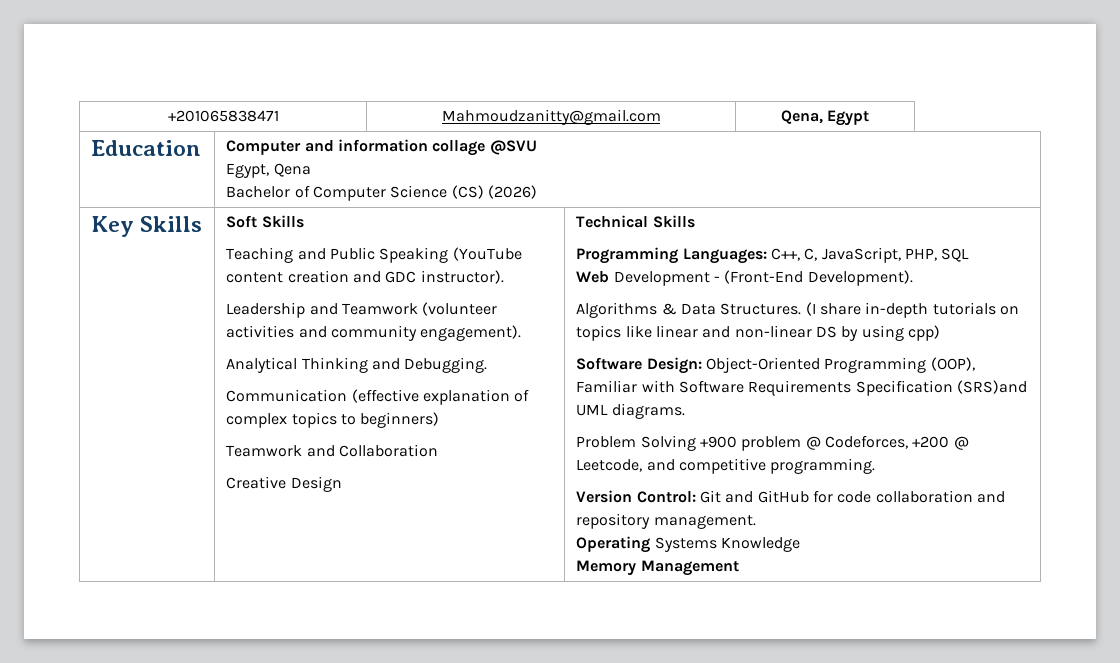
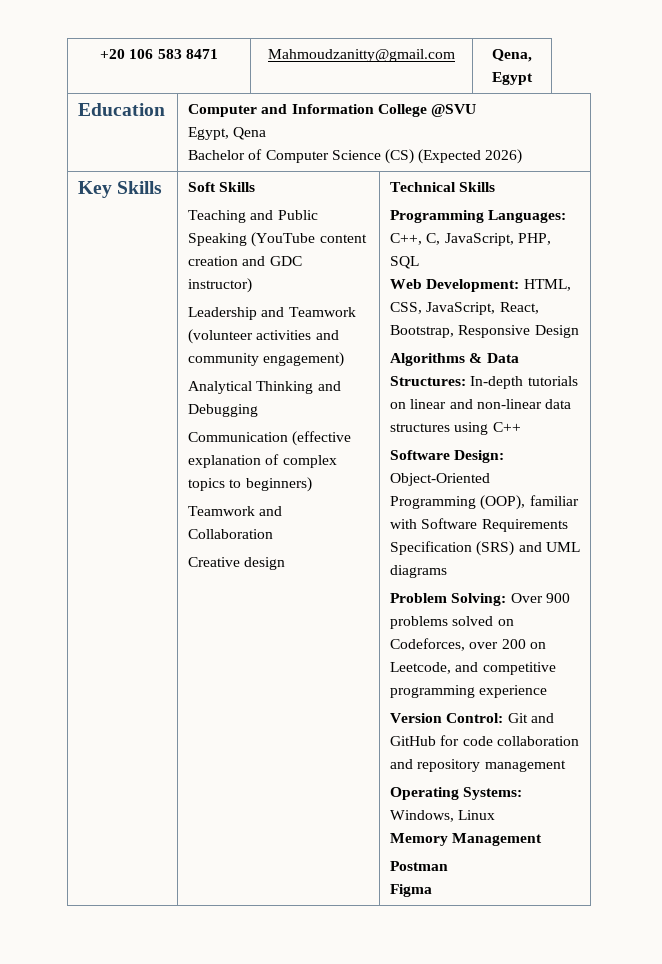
- +201065838471 | Mahmoudzanitty@gmail.com | Qena, Egypt
+ +20 106 583 8471 | Mahmoudzanitty@gmail.com | Qena, Egypt
- Education | Computer and information collage @SVU
+ Education | Computer and Information College @SVU
  Egypt, Qena
- Bachelor of Computer Science (CS) (2026)
+ Bachelor of Computer Science (CS) (Expected 2026)
- Teaching and Public Speaking (YouTube content creation and GDC instructor).
+ Teaching and Public Speaking (YouTube content creation and GDC instructor)
- Leadership and Teamwork (volunteer activities and community engagement).
+ Leadership and Teamwork (volunteer activities and community engagement)
- Analytical Thinking and Debugging.
+ Analytical Thinking and Debugging
- Creative Design
+ Creative design
- Web Development - (Front-End Development).
- Algorithms & Data Structures. (I share in-depth tutorials on topics like linear and non-linear DS by using cpp)
+ Web Development: HTML, CSS, JavaScript, React, Bootstrap, Responsive Design
+ Algorithms & Data Structures: In-depth tutorials on linear and non-linear data structures using C++
- Software Design: Object-Oriented Programming (OOP), Familiar with Software Requirements Specification (SRS)and UML diagrams.
- Problem Solving +900 problem @ Codeforces, +200 @ Leetcode, and competitive programming.
+ Software Design: Object-Oriented Programming (OOP), familiar with Software Requirements Specification (SRS) and UML diagrams
+ Problem Solving: Over 900 problems solved on Codeforces, over 200 on Leetcode, and competitive programming experience
- Version Control: Git and GitHub for code collaboration and repository management.
+ Version Control: Git and GitHub for code collaboration and repository management
- Operating Systems Knowledge
+ Operating Systems: Windows, Linux
+ Postman
+ Figma

